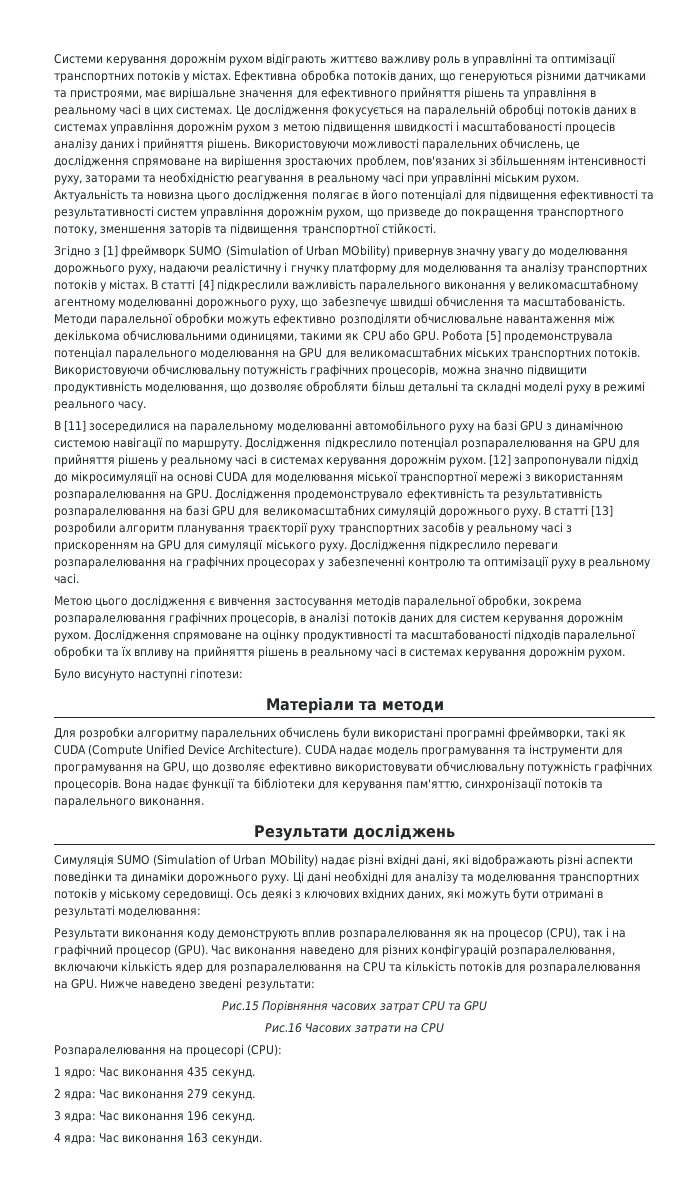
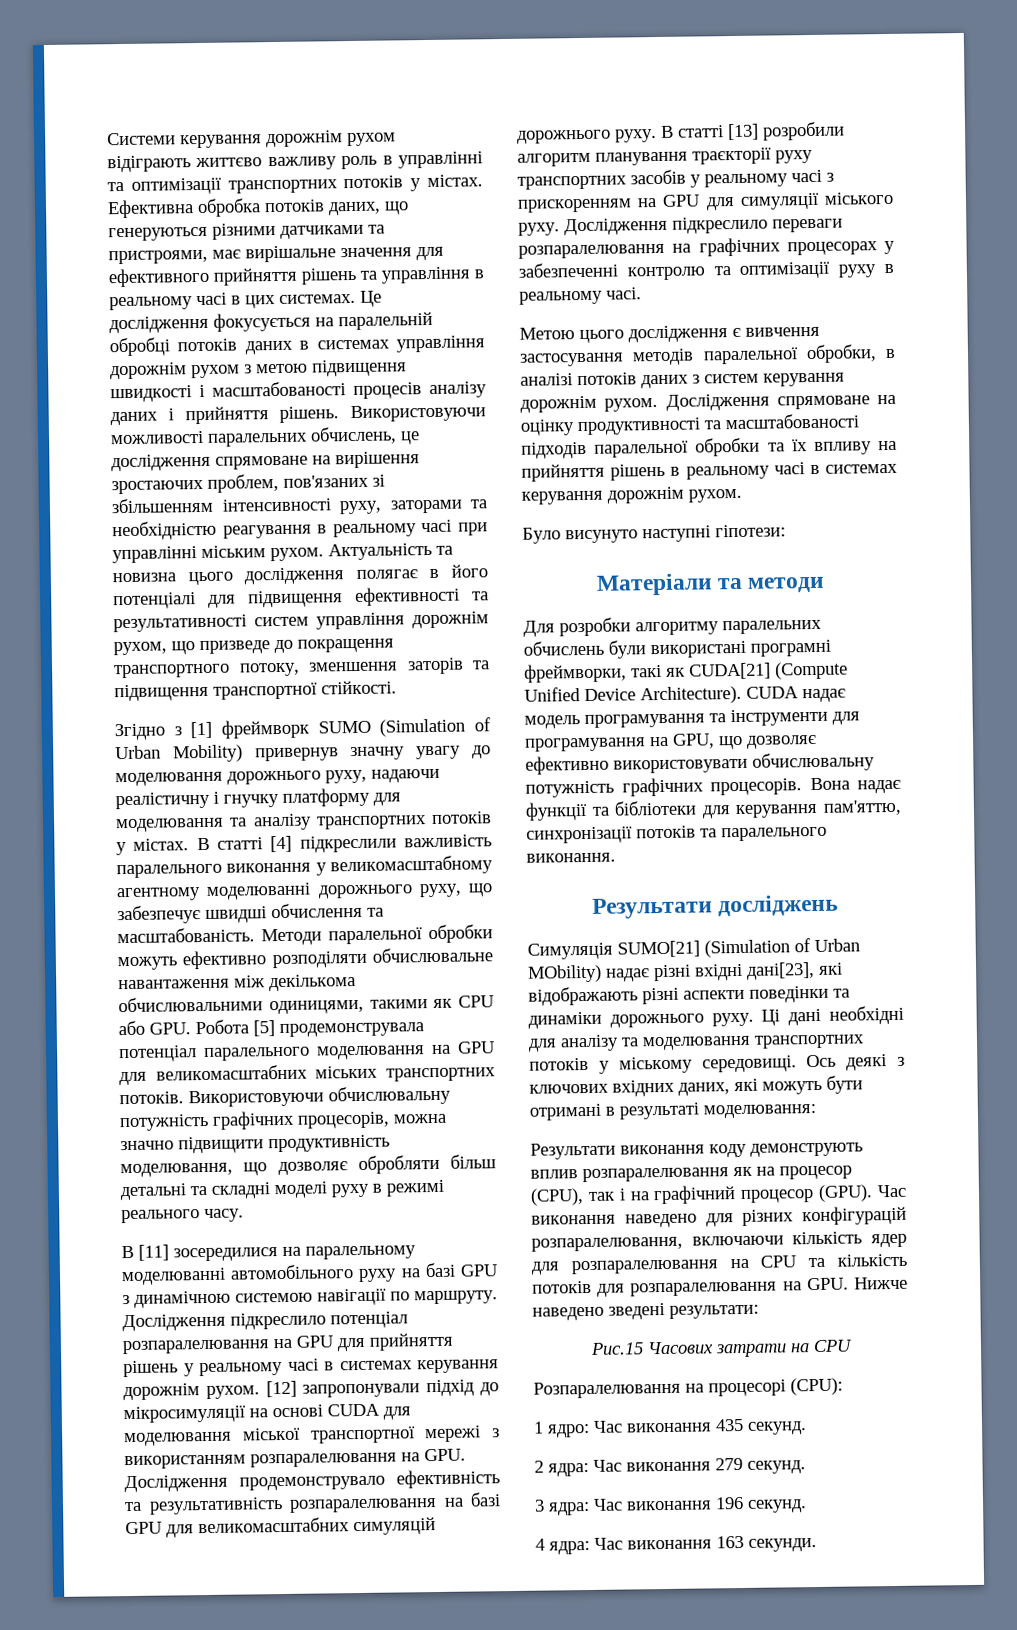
- Згідно з [1] фреймворк SUMO (Simulation of Urban MObility) привернув значну увагу до моделювання дорожнього руху, надаючи реалістичну і гнучку платформу для моделювання та аналізу транспортних потоків у містах.
+ Згідно з [1] фреймворк SUMO (Simulation of Urban Mobility) привернув значну увагу до моделювання дорожнього руху, надаючи реалістичну і гнучку платформу для моделювання та аналізу транспортних потоків у містах.
- Метою цього дослідження є вивчення застосування методів паралельної обробки, зокрема розпаралелювання графічних процесорів, в аналізі потоків даних для систем керування дорожнім рухом.
+ Метою цього дослідження є вивчення застосування методів паралельної обробки, в аналізі потоків даних з систем керування дорожнім рухом.
- Для розробки алгоритму паралельних обчислень були використані програмні фреймворки, такі як CUDA (Compute Unified Device Architecture).
+ Для розробки алгоритму паралельних обчислень були використані програмні фреймворки, такі як CUDA[21] (Compute Unified Device Architecture).
- Симуляція SUMO (Simulation of Urban MObility) надає різні вхідні дані, які відображають різні аспекти поведінки та динаміки дорожнього руху.
+ Симуляція SUMO[21] (Simulation of Urban MObility) надає різні вхідні дані[23], які відображають різні аспекти поведінки та динаміки дорожнього руху.
- Рис.15 Порівняння часових затрат CPU та GPU
- Рис.16 Часових затрати на CPU
+ Рис.15 Часових затрати на CPU

